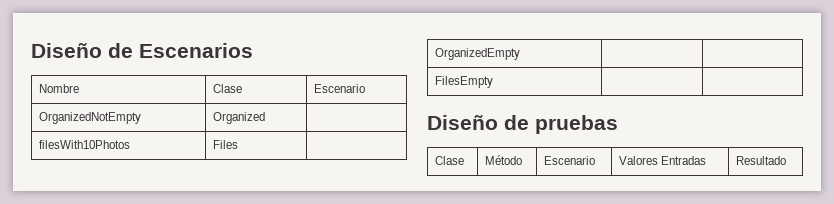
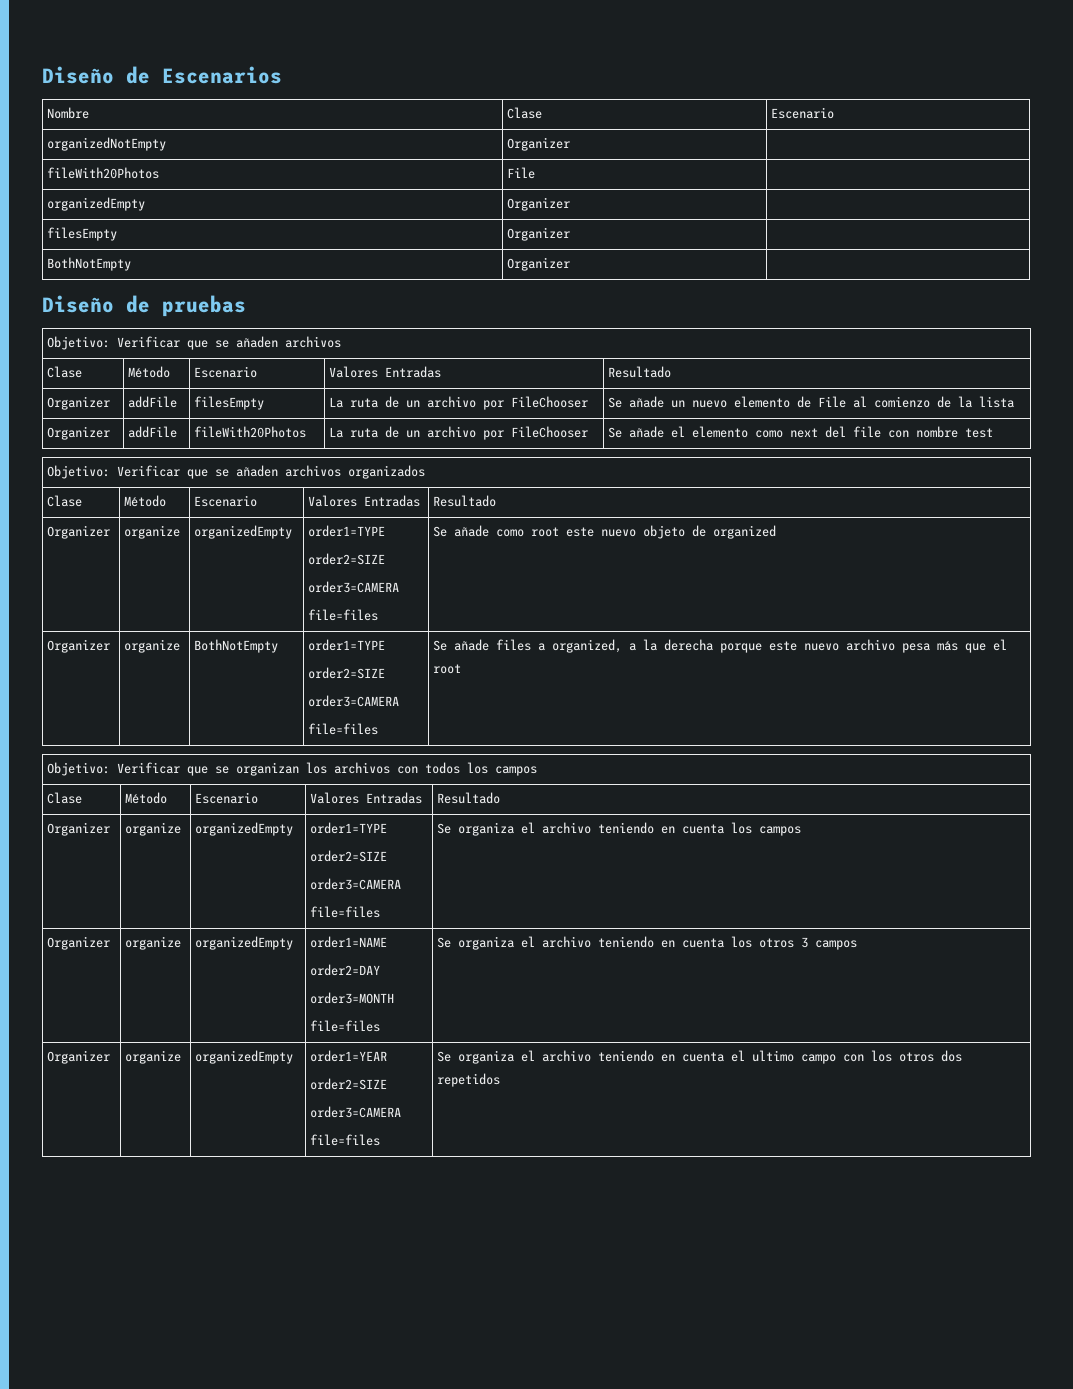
- OrganizedNotEmpty | Organized |
- filesWith10Photos | Files |
- OrganizedEmpty | |
- FilesEmpty | |
+ organizedNotEmpty | Organizer |
+ fileWith20Photos | File |
+ organizedEmpty | Organizer |
+ filesEmpty | Organizer |
+ BothNotEmpty | Organizer |
  Diseño de pruebas
+ Objetivo: Verificar que se añaden archivos
  Clase | Método | Escenario | Valores Entradas | Resultado
+ Organizer | addFile | filesEmpty | La ruta de un archivo por FileChooser | Se añade un nuevo elemento de File al comienzo de la lista
+ Organizer | addFile | fileWith20Photos | La ruta de un archivo por FileChooser | Se añade el elemento como next del file con nombre test
+ Objetivo: Verificar que se añaden archivos organizados
+ Clase | Método | Escenario | Valores Entradas | Resultado
+ Organizer | organize | organizedEmpty | order1=TYPE
+ order2=SIZE
+ order3=CAMERA
+ file=files | Se añade como root este nuevo objeto de organized
+ Organizer | organize | BothNotEmpty | order1=TYPE
+ order2=SIZE
+ order3=CAMERA
+ file=files | Se añade files a organized, a la derecha porque este nuevo archivo pesa más que el root
+ Objetivo: Verificar que se organizan los archivos con todos los campos
+ Clase | Método | Escenario | Valores Entradas | Resultado
+ Organizer | organize | organizedEmpty | order1=TYPE
+ order2=SIZE
+ order3=CAMERA
+ file=files | Se organiza el archivo teniendo en cuenta los campos
+ Organizer | organize | organizedEmpty | order1=NAME
+ order2=DAY
+ order3=MONTH
+ file=files | Se organiza el archivo teniendo en cuenta los otros 3 campos
+ Organizer | organize | organizedEmpty | order1=YEAR
+ order2=SIZE
+ order3=CAMERA
+ file=files | Se organiza el archivo teniendo en cuenta el ultimo campo con los otros dos repetidos

